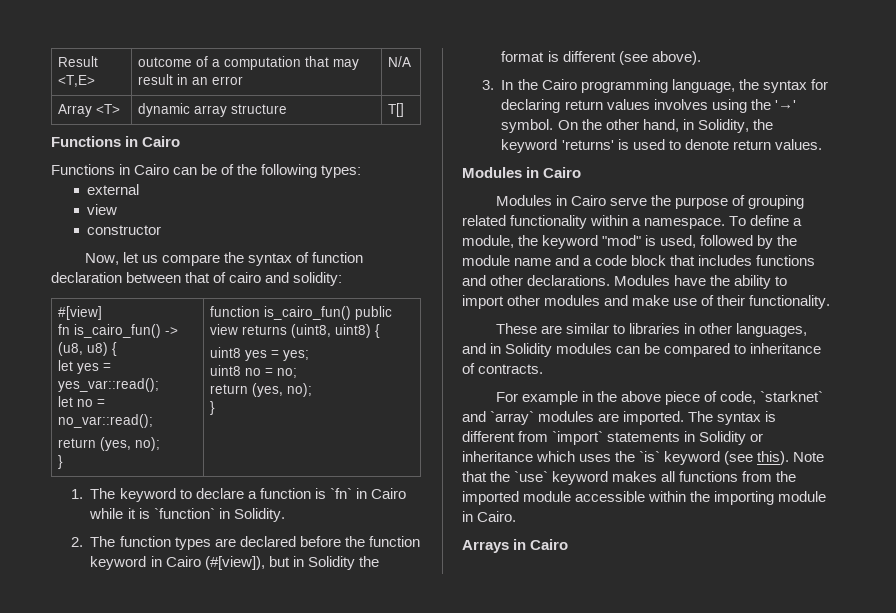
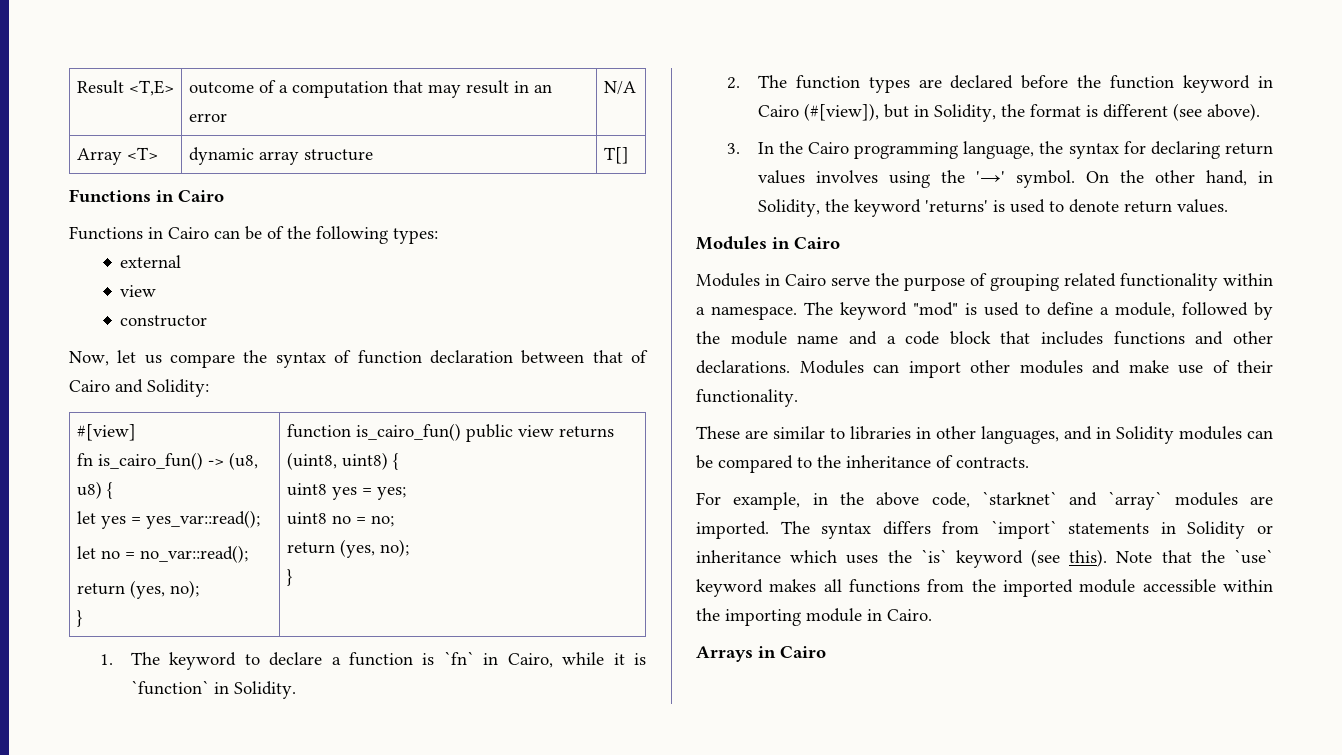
- Now, let us compare the syntax of function declaration between that of cairo and solidity:
+ Now, let us compare the syntax of function declaration between that of Cairo and Solidity:
- 1. The keyword to declare a function is `fn` in Cairo while it is `function` in Solidity.
+ 1. The keyword to declare a function is `fn` in Cairo, while it is `function` in Solidity.
- 2. The function types are declared before the function keyword in Cairo (#[view]), but in Solidity the format is different (see above).
+ 2. The function types are declared before the function keyword in Cairo (#[view]), but in Solidity, the format is different (see above).
- To define a module, the keyword "mod" is used, followed by the module name and a code block that includes functions and other declarations.
+ The keyword "mod" is used to define a module, followed by the module name and a code block that includes functions and other declarations.
- Modules have the ability to import other modules and make use of their functionality.
+ Modules can import other modules and make use of their functionality.
- These are similar to libraries in other languages, and in Solidity modules can be compared to inheritance of contracts.
+ These are similar to libraries in other languages, and in Solidity modules can be compared to the inheritance of contracts.
- For example in the above piece of code, `starknet` and `array` modules are imported.
+ For example, in the above code, `starknet` and `array` modules are imported.
- The syntax is different from `import` statements in Solidity or inheritance which uses the `is` keyword (see this).
+ The syntax differs from `import` statements in Solidity or inheritance which uses the `is` keyword (see this).

